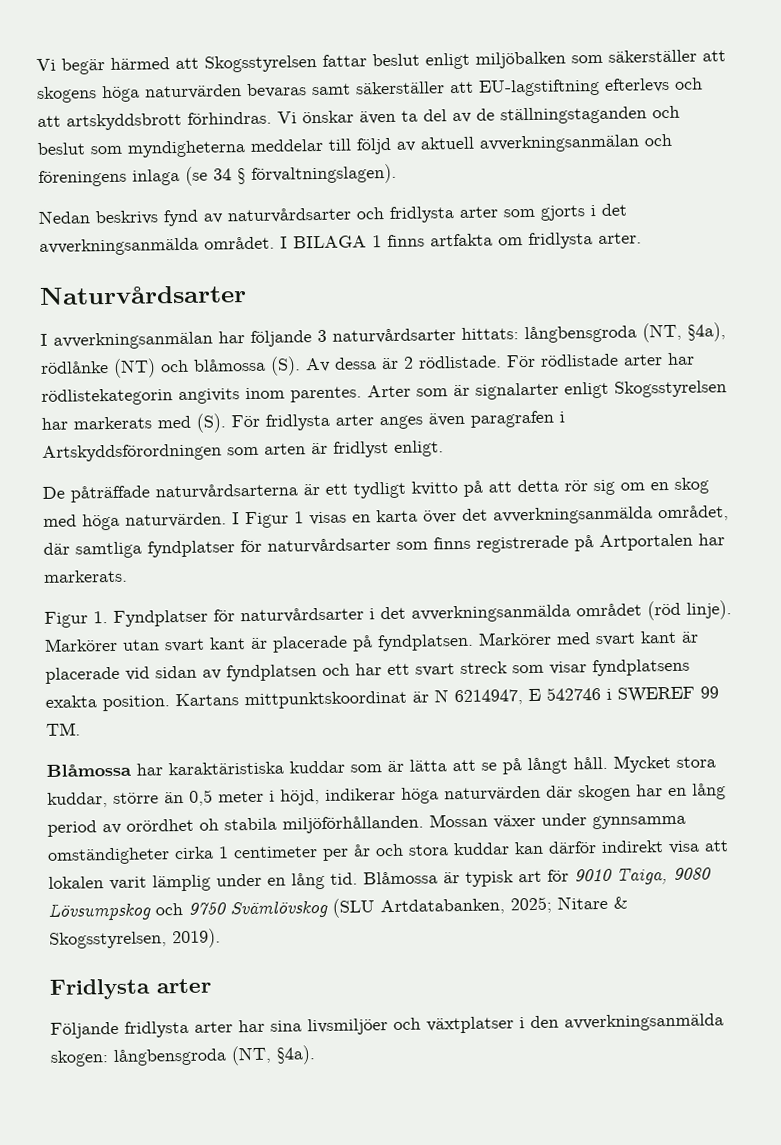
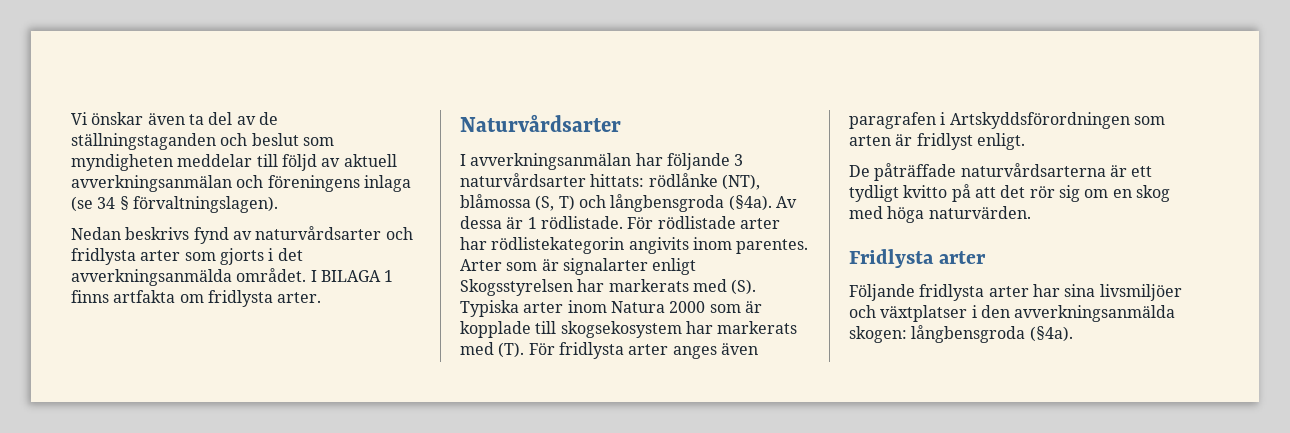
- Vi begär härmed att Skogsstyrelsen fattar beslut enligt miljöbalken som säkerställer att skogens höga naturvärden bevaras samt säkerställer att EU-lagstiftning efterlevs och att artskyddsbrott förhindras. Vi önskar även ta del av de ställningstaganden och beslut som myndigheterna meddelar till följd av aktuell avverkningsanmälan och föreningens inlaga (se 34 § förvaltningslagen).
+ Vi önskar även ta del av de ställningstaganden och beslut som myndigheten meddelar till följd av aktuell avverkningsanmälan och föreningens inlaga (se 34 § förvaltningslagen).
- I avverkningsanmälan har följande 3 naturvårdsarter hittats: långbensgroda (NT, §4a), rödlånke (NT) och blåmossa (S). Av dessa är 2 rödlistade.
+ I avverkningsanmälan har följande 3 naturvårdsarter hittats: rödlånke (NT), blåmossa (S, T) och långbensgroda (§4a). Av dessa är 1 rödlistade.
- Arter som är signalarter enligt Skogsstyrelsen har markerats med (S). För fridlysta arter anges även paragrafen i Artskyddsförordningen som arten är fridlyst enligt.
+ Arter som är signalarter enligt Skogsstyrelsen har markerats med (S). Typiska arter inom Natura 2000 som är kopplade till skogsekosystem har markerats med (T). För fridlysta arter anges även paragrafen i Artskyddsförordningen som arten är fridlyst enligt.
- De påträffade naturvårdsarterna är ett tydligt kvitto på att detta rör sig om en skog med höga naturvärden. I Figur 1 visas en karta över det avverkningsanmälda området, där samtliga fyndplatser för naturvårdsarter som finns registrerade på Artportalen har markerats.
- Figur 1. Fyndplatser för naturvårdsarter i det avverkningsanmälda området (röd linje). Markörer utan svart kant är placerade på fyndplatsen. Markörer med svart kant är placerade vid sidan av fyndplatsen och har ett svart streck som visar fyndplatsens exakta position. Kartans mittpunktskoordinat är N 6214947, E 542746 i SWEREF 99 TM.
- Blåmossa har karaktäristiska kuddar som är lätta att se på långt håll. Mycket stora kuddar, större än 0,5 meter i höjd, indikerar höga naturvärden där skogen har en lång period av orördhet oh stabila miljöförhållanden. Mossan växer under gynnsamma omständigheter cirka 1 centimeter per år och stora kuddar kan därför indirekt visa att lokalen varit lämplig under en lång tid. Blåmossa är typisk art för 9010 Taiga, 9080 Lövsumpskog och 9750 Svämlövskog (SLU Artdatabanken, 2025; Nitare & Skogsstyrelsen, 2019).
+ De påträffade naturvårdsarterna är ett tydligt kvitto på att det rör sig om en skog med höga naturvärden.
- Följande fridlysta arter har sina livsmiljöer och växtplatser i den avverkningsanmälda skogen: långbensgroda (NT, §4a).
+ Följande fridlysta arter har sina livsmiljöer och växtplatser i den avverkningsanmälda skogen: långbensgroda (§4a).

